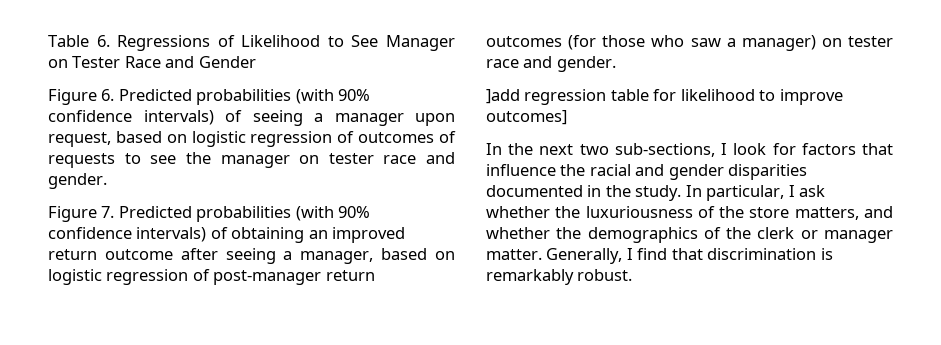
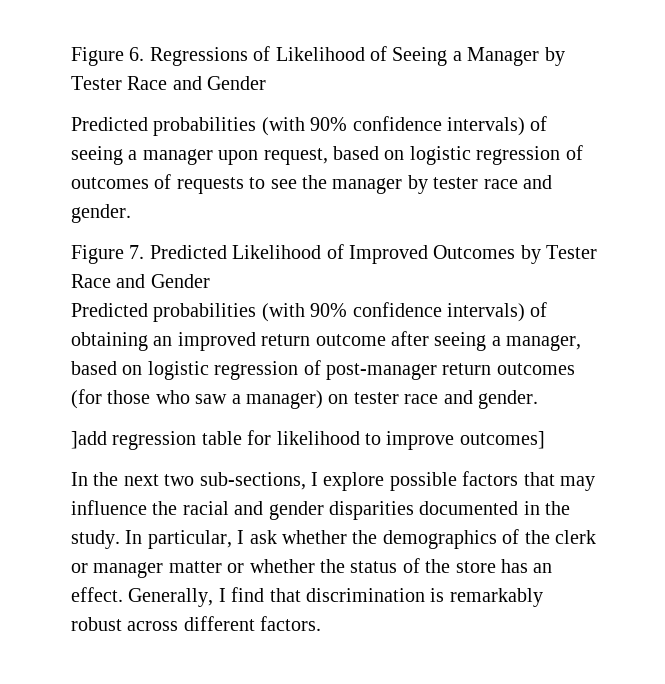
- Table 6. Regressions of Likelihood to See Manager on Tester Race and Gender
- Figure 6. Predicted probabilities (with 90% confidence intervals) of seeing a manager upon request, based on logistic regression of outcomes of requests to see the manager on tester race and gender.
+ Figure 6. Regressions of Likelihood of Seeing a Manager by Tester Race and Gender
+ Predicted probabilities (with 90% confidence intervals) of seeing a manager upon request, based on logistic regression of outcomes of requests to see the manager by tester race and gender.
- Figure 7. Predicted probabilities (with 90% confidence intervals) of obtaining an improved return outcome after seeing a manager, based on logistic regression of post-manager return outcomes (for those who saw a manager) on tester race and gender.
+ Figure 7. Predicted Likelihood of Improved Outcomes by Tester Race and Gender
+ Predicted probabilities (with 90% confidence intervals) of obtaining an improved return outcome after seeing a manager, based on logistic regression of post-manager return outcomes (for those who saw a manager) on tester race and gender.
- In the next two sub-sections, I look for factors that influence the racial and gender disparities documented in the study.
+ In the next two sub-sections, I explore possible factors that may influence the racial and gender disparities documented in the study.
- In particular, I ask whether the luxuriousness of the store matters, and whether the demographics of the clerk or manager matter.
+ In particular, I ask whether the demographics of the clerk or manager matter or whether the status of the store has an effect.
- Generally, I find that discrimination is remarkably robust.
+ Generally, I find that discrimination is remarkably robust across different factors.

